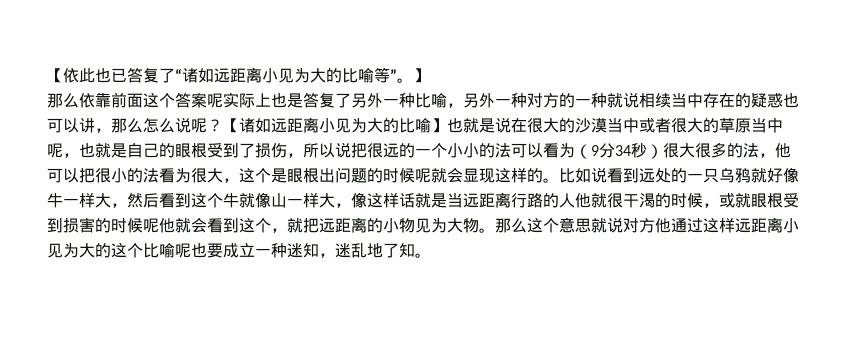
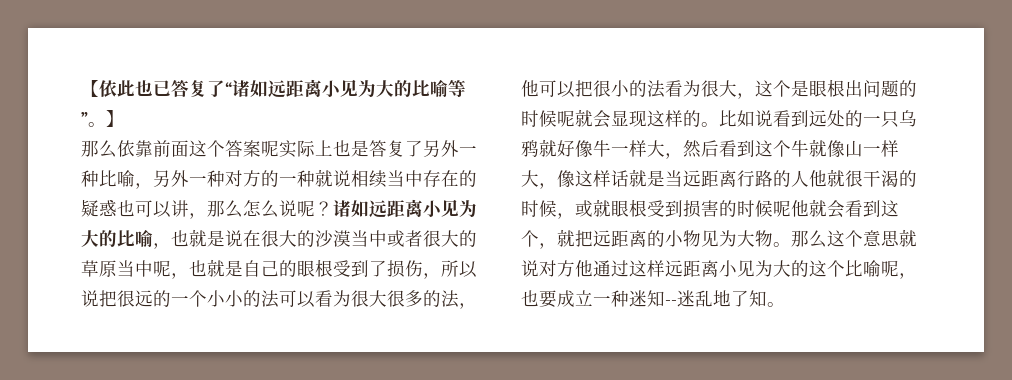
- 【诸如远距离小见为大的比喻】也就是说在很大的沙漠当中或者很大的草原当中呢，也就是自己的眼根受到了损伤，所以说把很远的一个小小的法可以看为（9分34秒）很大很多的法，他可以把很小的法看为很大，这个是眼根出问题的时候呢就会显现这样的。
+ 诸如远距离小见为大的比喻，也就是说在很大的沙漠当中或者很大的草原当中呢，也就是自己的眼根受到了损伤，所以说把很远的一个小小的法可以看为很大很多的法，他可以把很小的法看为很大，这个是眼根出问题的时候呢就会显现这样的。
- 那么这个意思就说对方他通过这样远距离小见为大的这个比喻呢也要成立一种迷知，迷乱地了知。
+ 那么这个意思就说对方他通过这样远距离小见为大的这个比喻呢，也要成立一种迷知--迷乱地了知。

